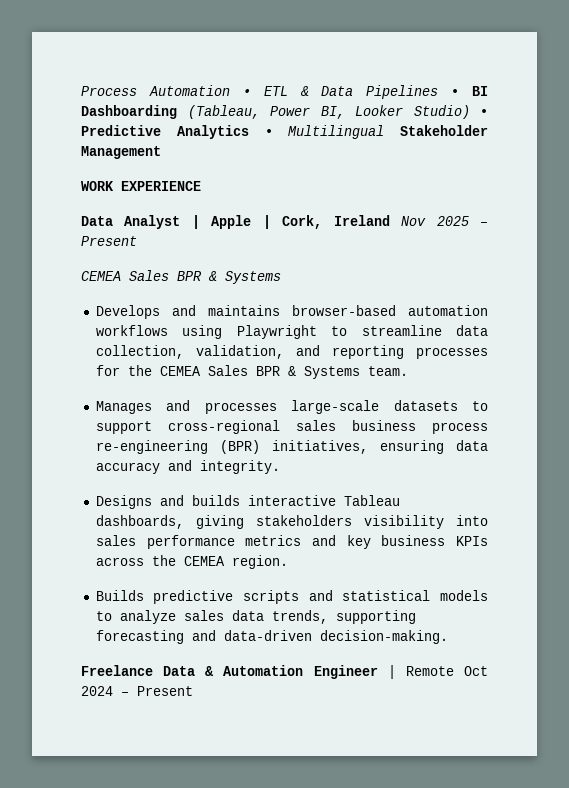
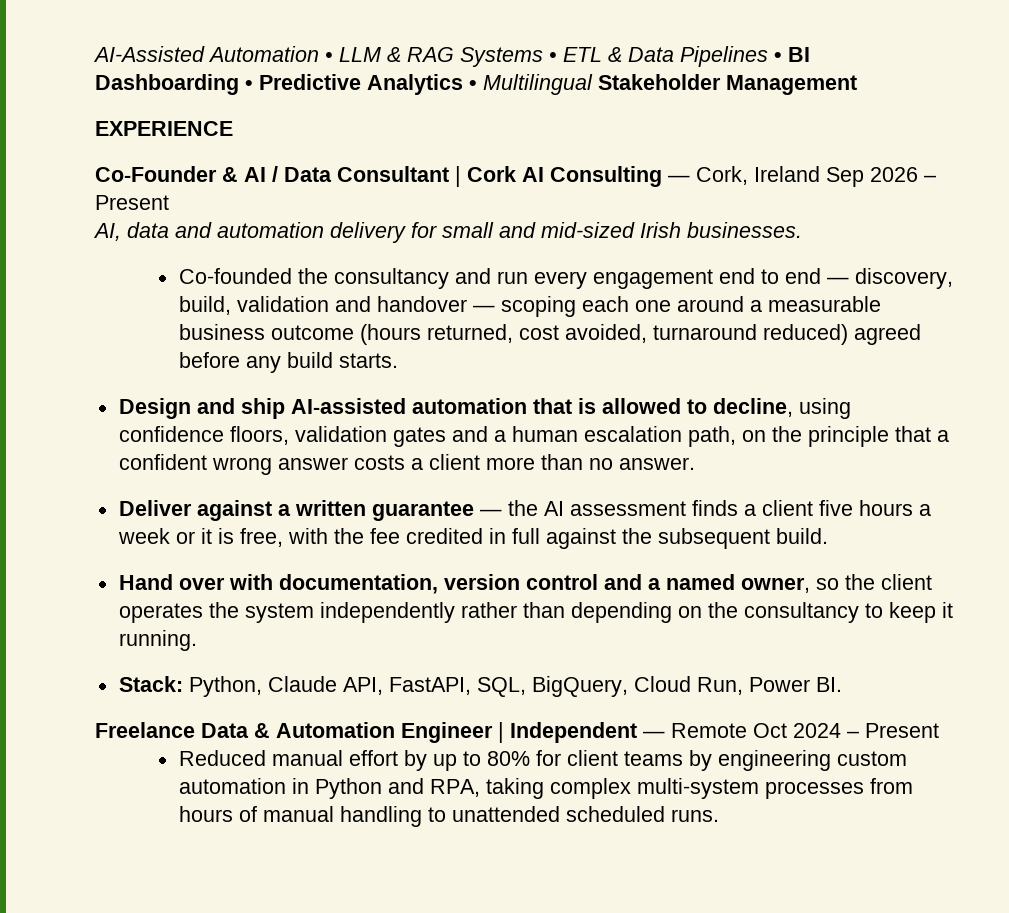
- Process Automation • ETL & Data Pipelines • BI Dashboarding (Tableau, Power BI, Looker Studio) • Predictive Analytics • Multilingual Stakeholder Management
+ AI-Assisted Automation • LLM & RAG Systems • ETL & Data Pipelines • BI Dashboarding • Predictive Analytics • Multilingual Stakeholder Management
- WORK EXPERIENCE
+ EXPERIENCE
- Data Analyst | Apple | Cork, Ireland Nov 2025 – Present
- CEMEA Sales BPR & Systems
- Develops and maintains browser-based automation workflows using Playwright to streamline data collection, validation, and reporting processes for the CEMEA Sales BPR & Systems team.
- Manages and processes large-scale datasets to support cross-regional sales business process re-engineering (BPR) initiatives, ensuring data accuracy and integrity.
- Designs and builds interactive Tableau dashboards, giving stakeholders visibility into sales performance metrics and key business KPIs across the CEMEA region.
- Builds predictive scripts and statistical models to analyze sales data trends, supporting forecasting and data-driven decision-making.
+ Co-Founder & AI / Data Consultant | Cork AI Consulting — Cork, Ireland Sep 2026 – Present
+ AI, data and automation delivery for small and mid-sized Irish businesses.
+ Co-founded the consultancy and run every engagement end to end — discovery, build, validation and handover — scoping each one around a measurable business outcome (hours returned, cost avoided, turnaround reduced) agreed before any build starts.
+ Design and ship AI-assisted automation that is allowed to decline, using confidence floors, validation gates and a human escalation path, on the principle that a confident wrong answer costs a client more than no answer.
+ Deliver against a written guarantee — the AI assessment finds a client five hours a week or it is free, with the fee credited in full against the subsequent build.
+ Hand over with documentation, version control and a named owner, so the client operates the system independently rather than depending on the consultancy to keep it running.
+ Stack: Python, Claude API, FastAPI, SQL, BigQuery, Cloud Run, Power BI.
- Freelance Data & Automation Engineer | Remote Oct 2024 – Present
+ Freelance Data & Automation Engineer | Independent — Remote Oct 2024 – Present
+ Reduced manual effort by up to 80% for client teams by engineering custom automation in Python and RPA, taking complex multi-system processes from hours of manual handling to unattended scheduled runs.

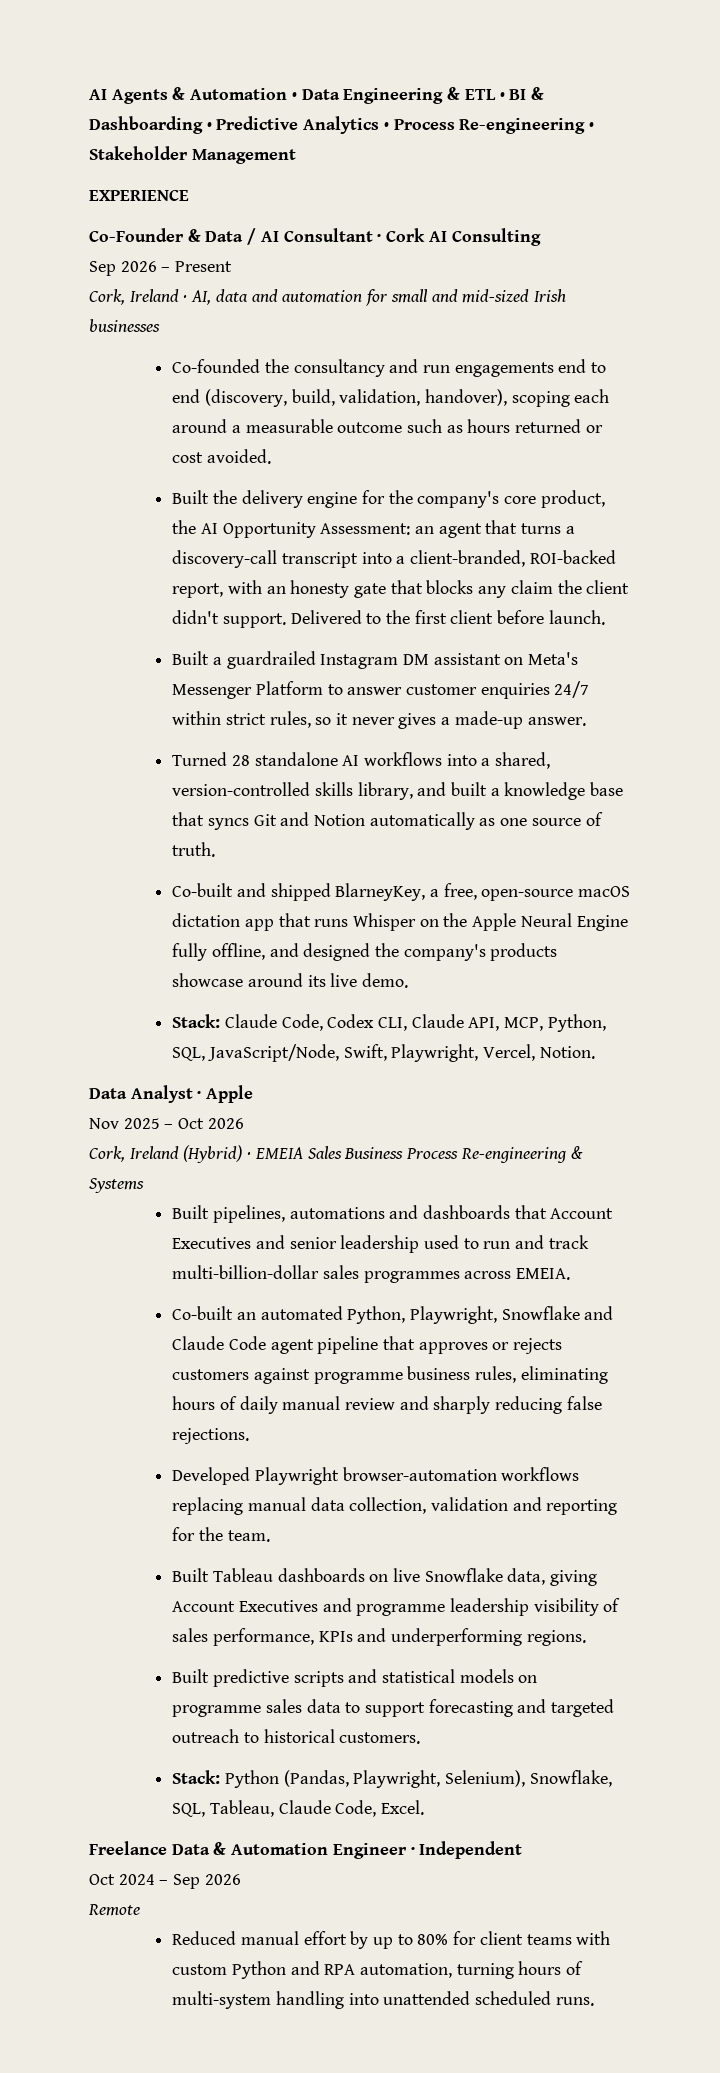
- AI-Assisted Automation • LLM & RAG Systems • ETL & Data Pipelines • BI Dashboarding • Predictive Analytics • Multilingual Stakeholder Management
+ AI Agents & Automation • Data Engineering & ETL • BI & Dashboarding • Predictive Analytics • Process Re-engineering • Stakeholder Management
- Co-Founder & AI / Data Consultant | Cork AI Consulting — Cork, Ireland Sep 2026 – Present
+ Co-Founder & Data / AI Consultant · Cork AI Consulting
+ Sep 2026 – Present
- AI, data and automation delivery for small and mid-sized Irish businesses.
+ Cork, Ireland · AI, data and automation for small and mid-sized Irish businesses
- Co-founded the consultancy and run every engagement end to end — discovery, build, validation and handover — scoping each one around a measurable business outcome (hours returned, cost avoided, turnaround reduced) agreed before any build starts.
- Design and ship AI-assisted automation that is allowed to decline, using confidence floors, validation gates and a human escalation path, on the principle that a confident wrong answer costs a client more than no answer.
- Deliver against a written guarantee — the AI assessment finds a client five hours a week or it is free, with the fee credited in full against the subsequent build.
- Hand over with documentation, version control and a named owner, so the client operates the system independently rather than depending on the consultancy to keep it running.
- Stack: Python, Claude API, FastAPI, SQL, BigQuery, Cloud Run, Power BI.
+ Co-founded the consultancy and run engagements end to end (discovery, build, validation, handover), scoping each around a measurable outcome such as hours returned or cost avoided.
+ Built the delivery engine for the company's core product, the AI Opportunity Assessment: an agent that turns a discovery-call transcript into a client-branded, ROI-backed report, with an honesty gate that blocks any claim the client didn't support. Delivered to the first client before launch.
+ Built a guardrailed Instagram DM assistant on Meta's Messenger Platform to answer customer enquiries 24/7 within strict rules, so it never gives a made-up answer.
+ Turned 28 standalone AI workflows into a shared, version-controlled skills library, and built a knowledge base that syncs Git and Notion automatically as one source of truth.
+ Co-built and shipped BlarneyKey, a free, open-source macOS dictation app that runs Whisper on the Apple Neural Engine fully offline, and designed the company's products showcase around its live demo.
+ Stack: Claude Code, Codex CLI, Claude API, MCP, Python, SQL, JavaScript/Node, Swift, Playwright, Vercel, Notion.
+ Data Analyst · Apple
+ Nov 2025 – Oct 2026
+ Cork, Ireland (Hybrid) · EMEIA Sales Business Process Re-engineering & Systems
+ Built pipelines, automations and dashboards that Account Executives and senior leadership used to run and track multi-billion-dollar sales programmes across EMEIA.
+ Co-built an automated Python, Playwright, Snowflake and Claude Code agent pipeline that approves or rejects customers against programme business rules, eliminating hours of daily manual review and sharply reducing false rejections.
+ Developed Playwright browser-automation workflows replacing manual data collection, validation and reporting for the team.
+ Built Tableau dashboards on live Snowflake data, giving Account Executives and programme leadership visibility of sales performance, KPIs and underperforming regions.
+ Built predictive scripts and statistical models on programme sales data to support forecasting and targeted outreach to historical customers.
+ Stack: Python (Pandas, Playwright, Selenium), Snowflake, SQL, Tableau, Claude Code, Excel.
- Freelance Data & Automation Engineer | Independent — Remote Oct 2024 – Present
+ Freelance Data & Automation Engineer · Independent
+ Oct 2024 – Sep 2026
+ Remote
- Reduced manual effort by up to 80% for client teams by engineering custom automation in Python and RPA, taking complex multi-system processes from hours of manual handling to unattended scheduled runs.
+ Reduced manual effort by up to 80% for client teams with custom Python and RPA automation, turning hours of multi-system handling into unattended scheduled runs.

